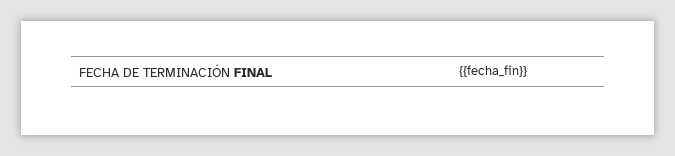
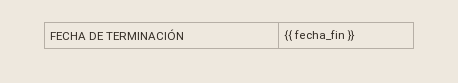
- FECHA DE TERMINACIÓN FINAL | {{fecha_fin}}
+ FECHA DE TERMINACIÓN | {{ fecha_fin }}

